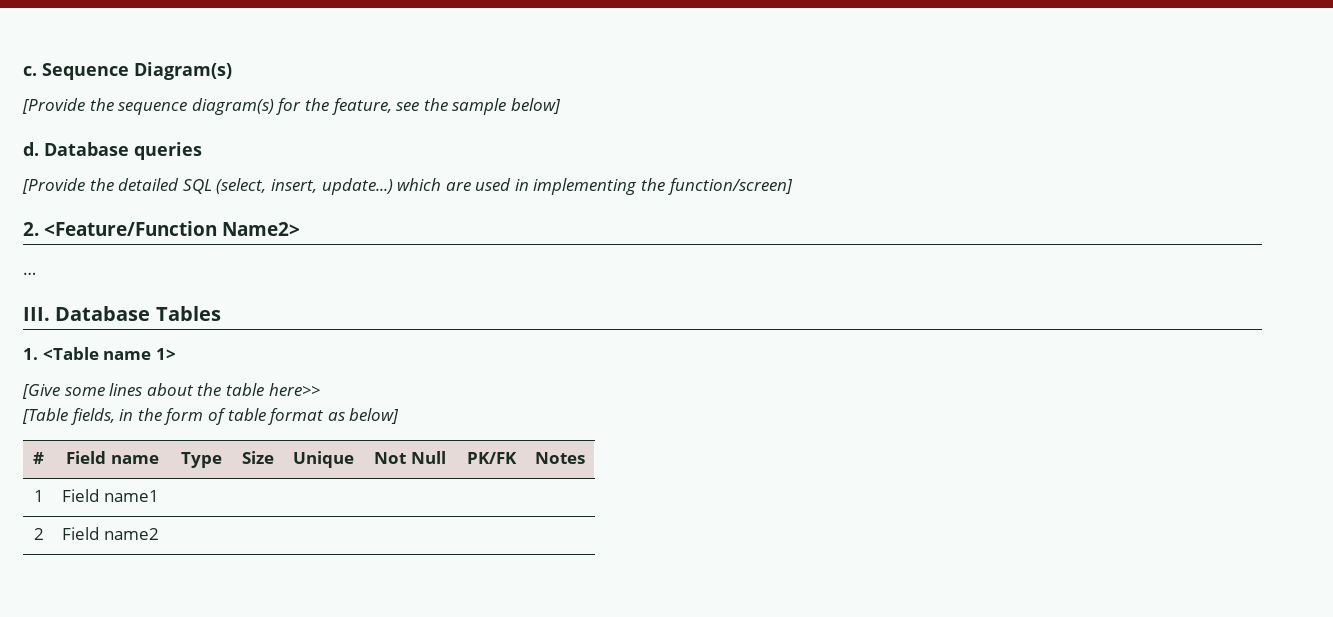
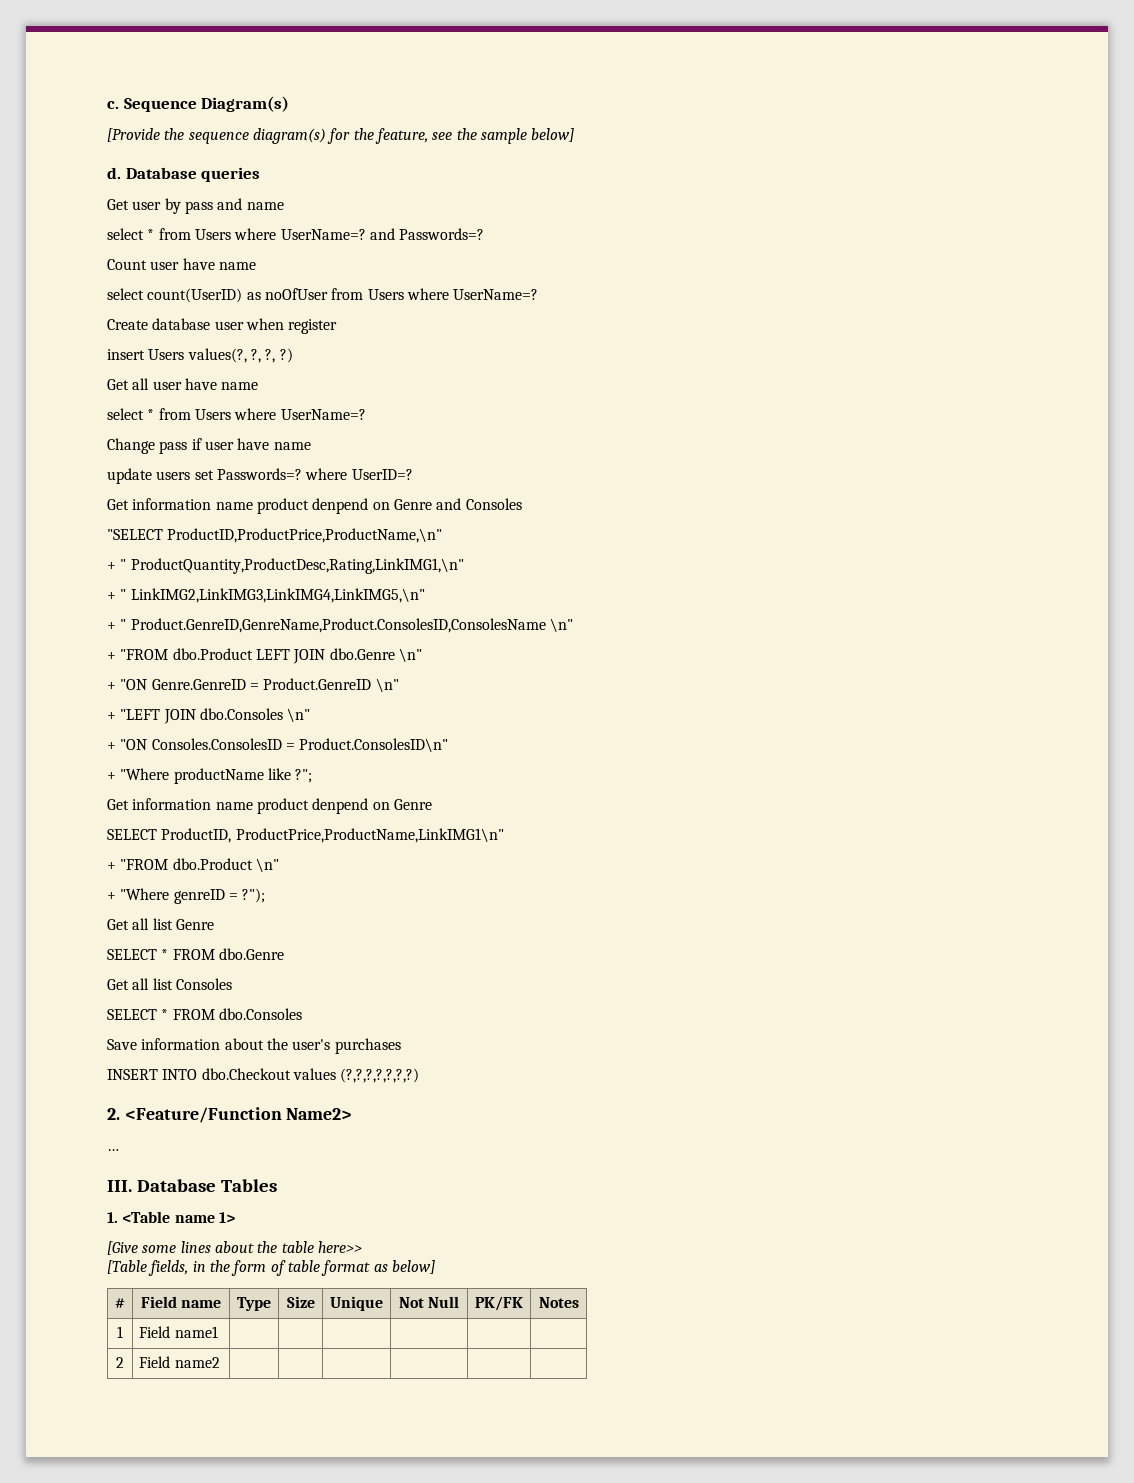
- [Provide the detailed SQL (select, insert, update...) which are used in implementing the function/screen]
+ Get user by pass and name
+ select * from Users where UserName=? and Passwords=?
+ Count user have name
+ select count(UserID) as noOfUser from Users where UserName=?
+ Create database user when register
+ insert Users values(?, ?, ?, ?)
+ Get all user have name
+ select * from Users where UserName=?
+ Change pass if user have name
+ update users set Passwords=? where UserID=?
+ Get information name product denpend on Genre and Consoles
+ "SELECT ProductID,ProductPrice,ProductName,\n"
+ + " ProductQuantity,ProductDesc,Rating,LinkIMG1,\n"
+ + " LinkIMG2,LinkIMG3,LinkIMG4,LinkIMG5,\n"
+ + " Product.GenreID,GenreName,Product.ConsolesID,ConsolesName \n"
+ + "FROM dbo.Product LEFT JOIN dbo.Genre \n"
+ + "ON Genre.GenreID = Product.GenreID \n"
+ + "LEFT JOIN dbo.Consoles \n"
+ + "ON Consoles.ConsolesID = Product.ConsolesID\n"
+ + "Where productName like ?";
+ Get information name product denpend on Genre
+ SELECT ProductID, ProductPrice,ProductName,LinkIMG1\n"
+ + "FROM dbo.Product \n"
+ + "Where genreID = ?");
+ Get all list Genre
+ SELECT * FROM dbo.Genre
+ Get all list Consoles
+ SELECT * FROM dbo.Consoles
+ Save information about the user's purchases
+ INSERT INTO dbo.Checkout values (?,?,?,?,?,?,?)

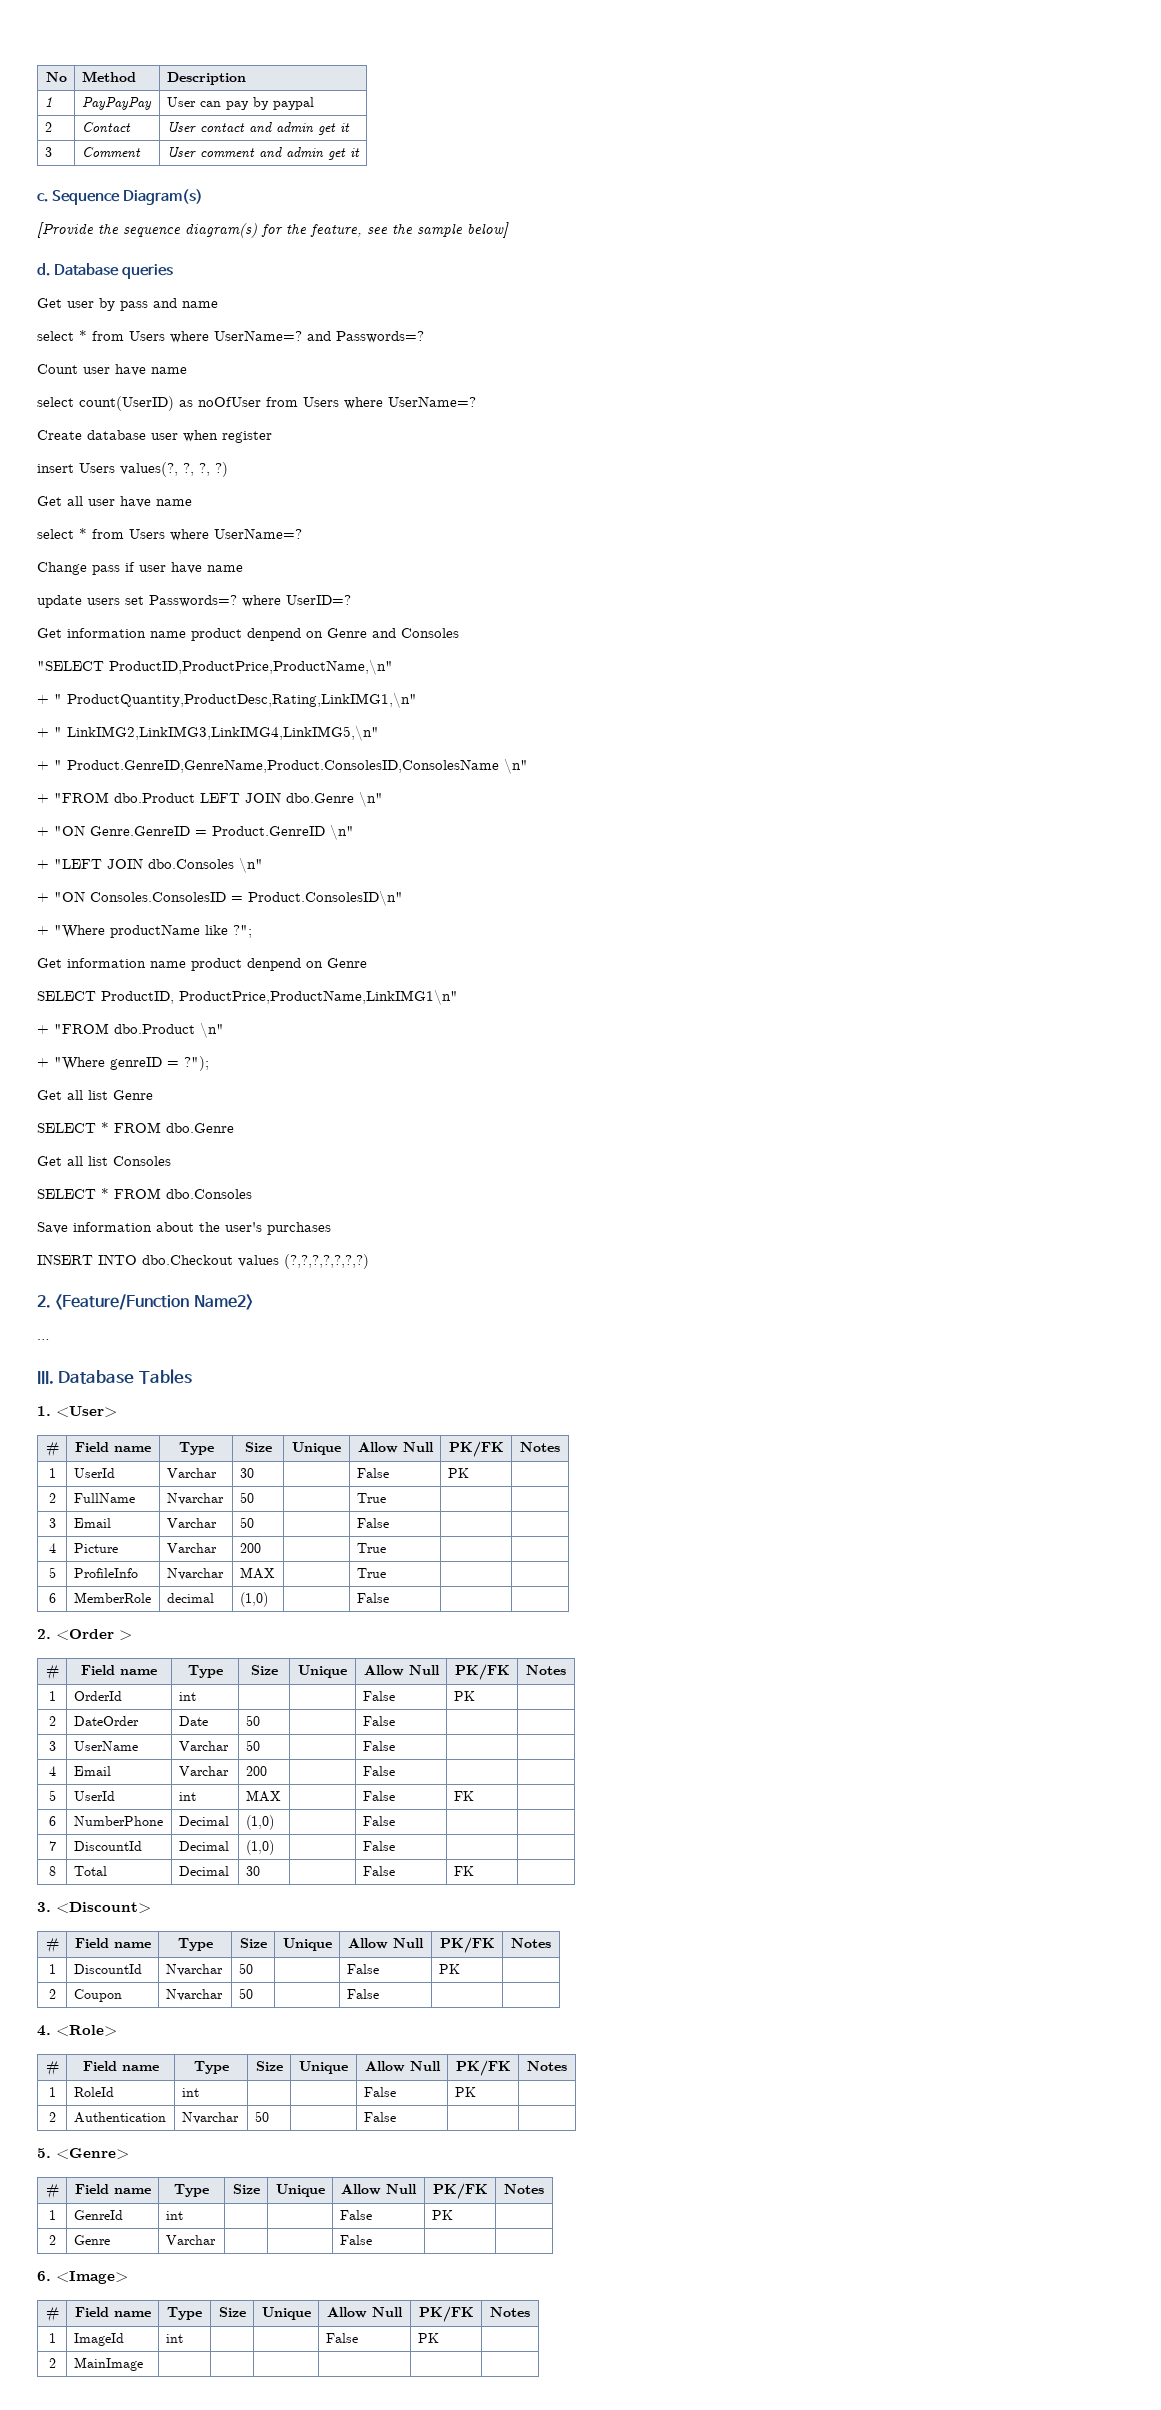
+ No | Method | Description
+ 1 | PayPayPay | User can pay by paypal
+ 2 | Contact | User contact and admin get it
+ 3 | Comment | User comment and admin get it
- 1. <Table name 1>
- [Give some lines about the table here>>
- [Table fields, in the form of table format as below]
- # | Field name | Type | Size | Unique | Not Null | PK/FK | Notes
- 1 | Field name1 | | | | | |
- 2 | Field name2 | | | | | |
+ 1. <User>
+ # | Field name | Type | Size | Unique | Allow Null | PK/FK | Notes
+ 1 | UserId | Varchar | 30 | | False | PK |
+ 2 | FullName | Nvarchar | 50 | | True | |
+ 3 | Email | Varchar | 50 | | False | |
+ 4 | Picture | Varchar | 200 | | True | |
+ 5 | ProfileInfo | Nvarchar | MAX | | True | |
+ 6 | MemberRole | decimal | (1,0) | | False | |
+ 2. <Order >
+ # | Field name | Type | Size | Unique | Allow Null | PK/FK | Notes
+ 1 | OrderId | int | | | False | PK |
+ 2 | DateOrder | Date | 50 | | False | |
+ 3 | UserName | Varchar | 50 | | False | |
+ 4 | Email | Varchar | 200 | | False | |
+ 5 | UserId | int | MAX | | False | FK |
+ 6 | NumberPhone | Decimal | (1,0) | | False | |
+ 7 | DiscountId | Decimal | (1,0) | | False | |
+ 8 | Total | Decimal | 30 | | False | FK |
+ 3. <Discount>
+ # | Field name | Type | Size | Unique | Allow Null | PK/FK | Notes
+ 1 | DiscountId | Nvarchar | 50 | | False | PK |
+ 2 | Coupon | Nvarchar | 50 | | False | |
+ 4. <Role>
+ # | Field name | Type | Size | Unique | Allow Null | PK/FK | Notes
+ 1 | RoleId | int | | | False | PK |
+ 2 | Authentication | Nvarchar | 50 | | False | |
+ 5. <Genre>
+ # | Field name | Type | Size | Unique | Allow Null | PK/FK | Notes
+ 1 | GenreId | int | | | False | PK |
+ 2 | Genre | Varchar | | | False | |
+ 6. <Image>
+ # | Field name | Type | Size | Unique | Allow Null | PK/FK | Notes
+ 1 | ImageId | int | | | False | PK |
+ 2 | MainImage | | | | | |

